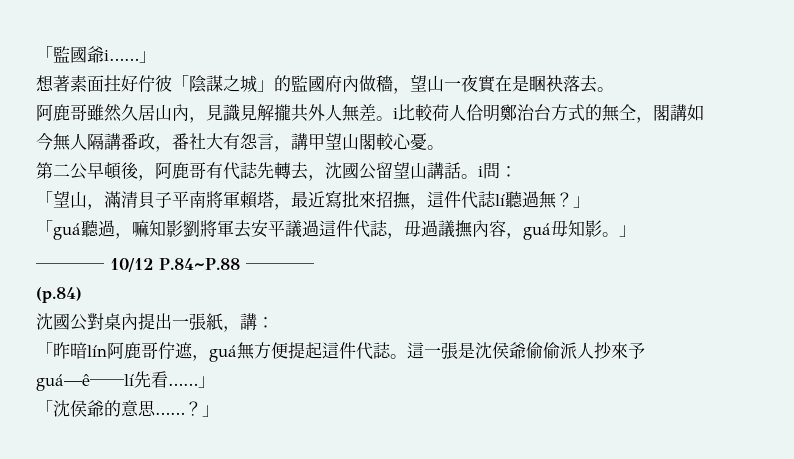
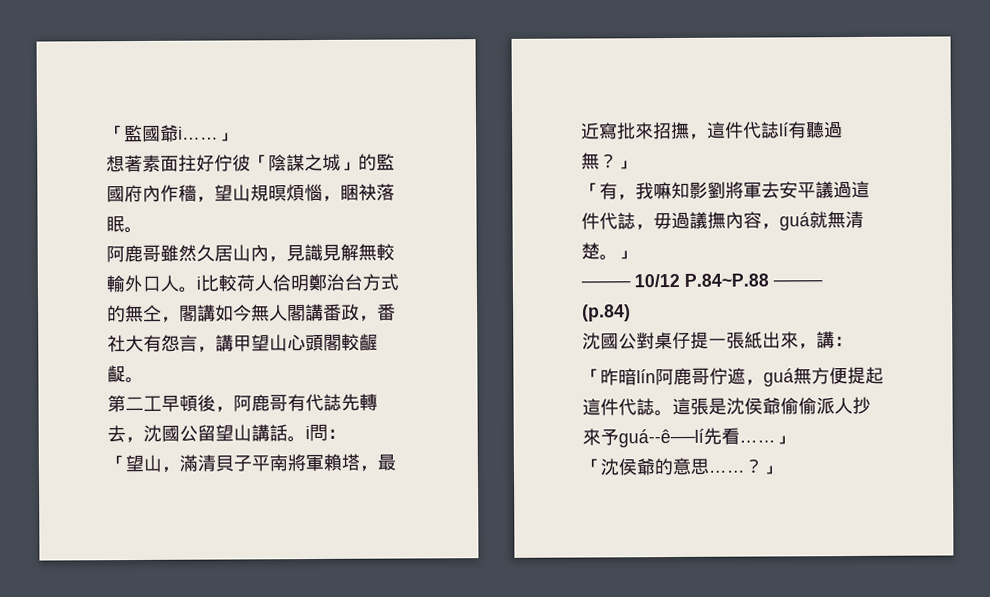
- 想著素面拄好佇彼「陰謀之城」的監國府內做穡，望山一夜實在是睏袂落去。
+ 想著素面拄好佇彼「陰謀之城」的監國府內作穡，望山規暝煩惱，睏袂落眠。
- 阿鹿哥雖然久居山內，見識見解攏共外人無差。i比較荷人佮明鄭治台方式的無仝，閣講如今無人隔講番政，番社大有怨言，講甲望山閣較心憂。
+ 阿鹿哥雖然久居山內，見識見解無較輸外口人。i比較荷人佮明鄭治台方式的無仝，閣講如今無人閣講番政，番社大有怨言，講甲望山心頭閣較齷齪。
- 第二公早頓後，阿鹿哥有代誌先轉去，沈國公留望山講話。i問：
+ 第二工早頓後，阿鹿哥有代誌先轉去，沈國公留望山講話。i問：
- 「望山，滿清貝子平南將軍賴塔，最近寫批來招撫，這件代誌lí聽過無？」
+ 「望山，滿清貝子平南將軍賴塔，最近寫批來招撫，這件代誌lí有聽過無？」
- 「guá聽過，嘛知影劉將軍去安平議過這件代誌，毋過議撫內容，guá毋知影。」
+ 「有，我嘛知影劉將軍去安平議過這件代誌，毋過議撫內容，guá就無清楚。」
- 沈國公對桌內提出一張紙，講：
+ 沈國公對桌仔提一張紙出來，講：
- 這一張是沈侯爺偷偷派人抄來予guá—ê──lí先看……」
+ 這張是沈侯爺偷偷派人抄來予guá--ê──lí先看……」

